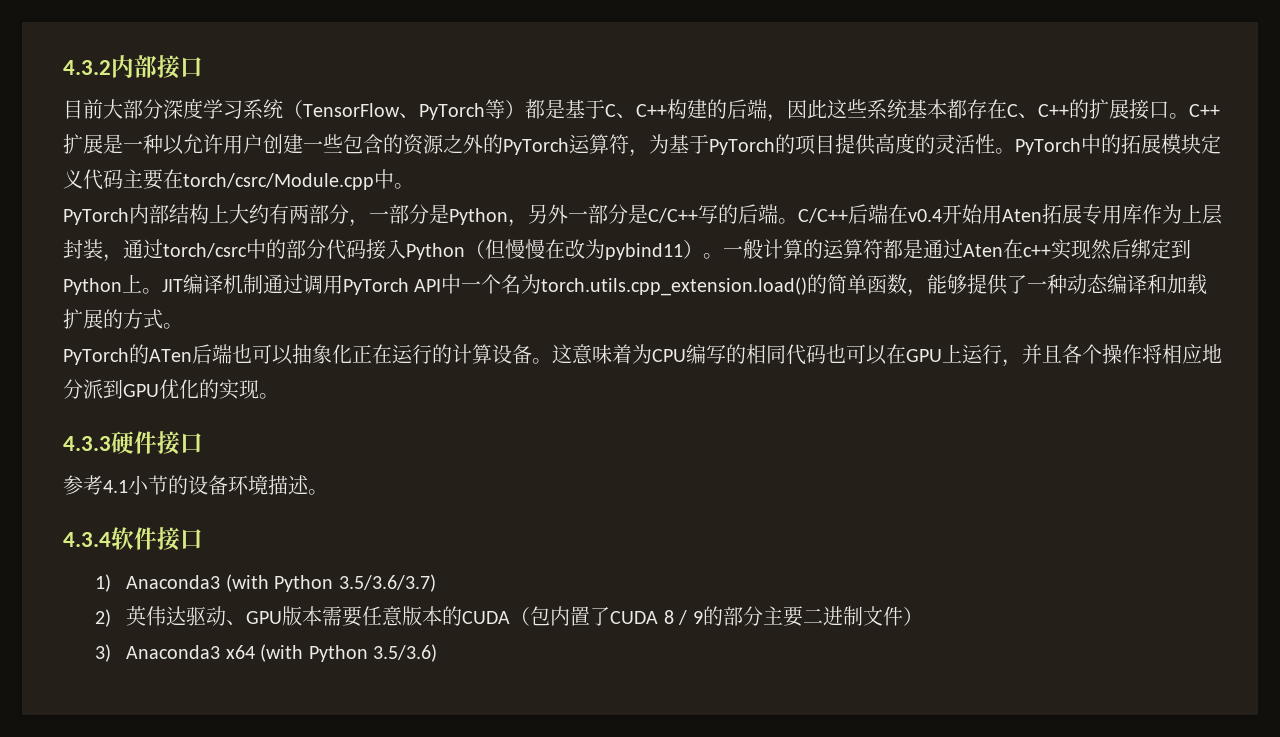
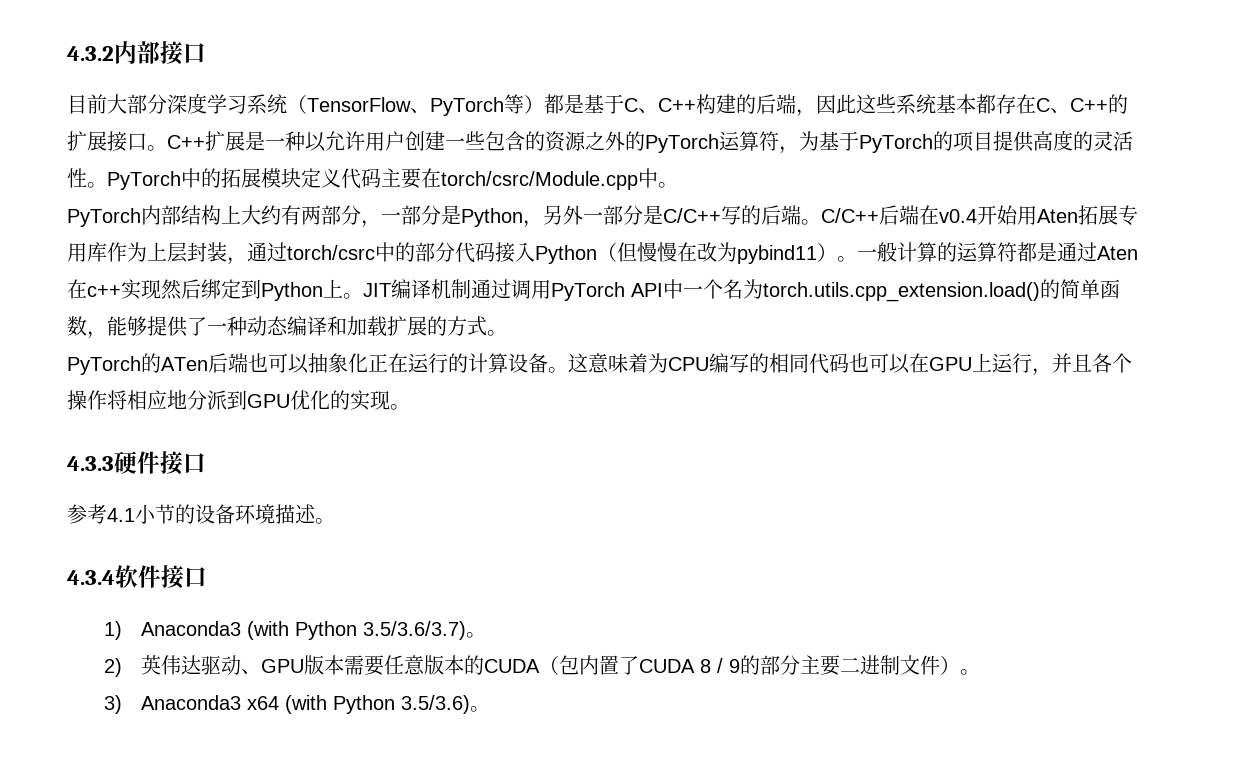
- 1) Anaconda3 (with Python 3.5/3.6/3.7)
+ 1) Anaconda3 (with Python 3.5/3.6/3.7)。
- 2)英伟达驱动、GPU版本需要任意版本的CUDA（包内置了CUDA 8 / 9的部分主要二进制文件）
+ 2)英伟达驱动、GPU版本需要任意版本的CUDA（包内置了CUDA 8 / 9的部分主要二进制文件）。
- 3) Anaconda3 x64 (with Python 3.5/3.6)
+ 3) Anaconda3 x64 (with Python 3.5/3.6)。

